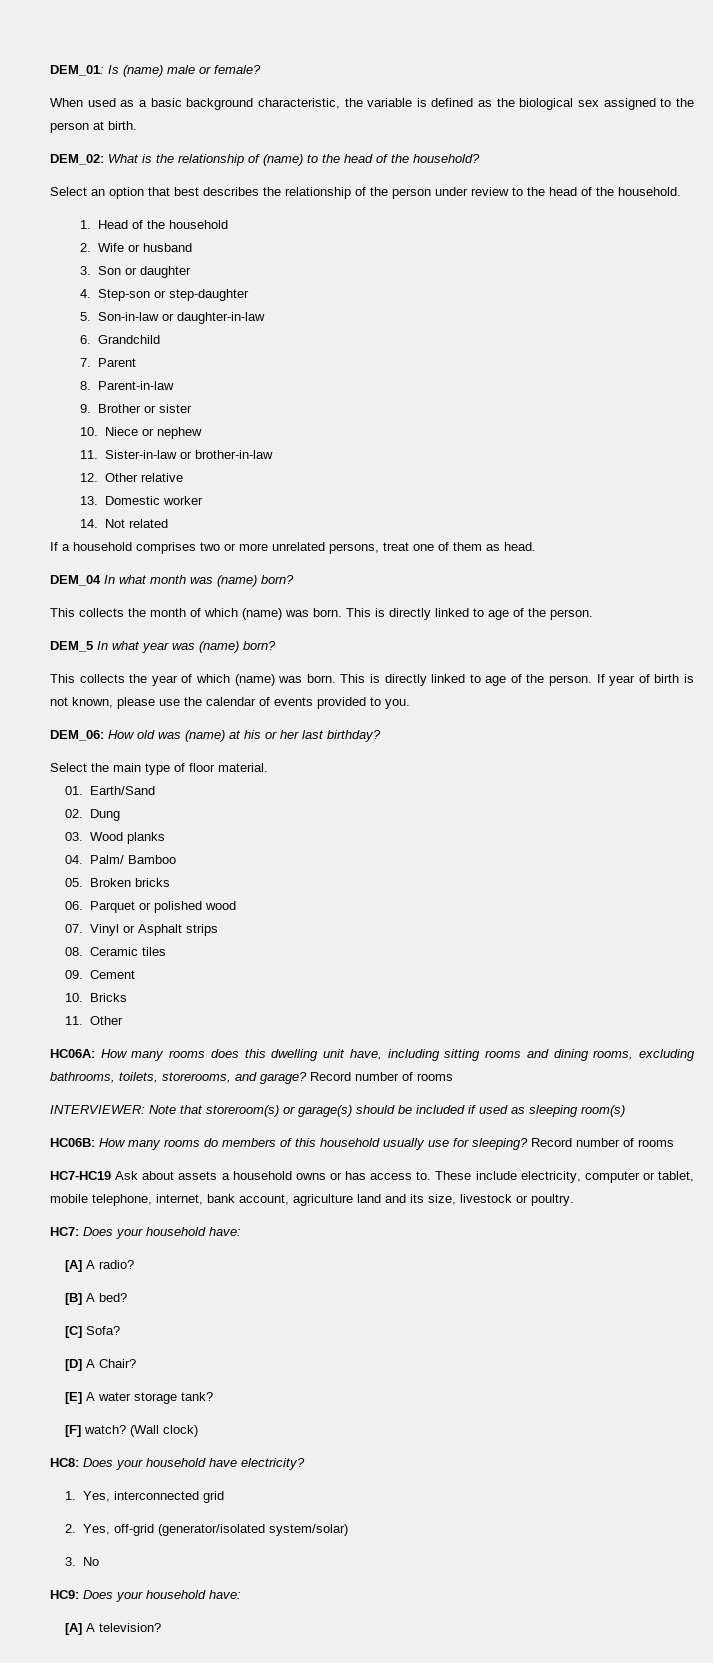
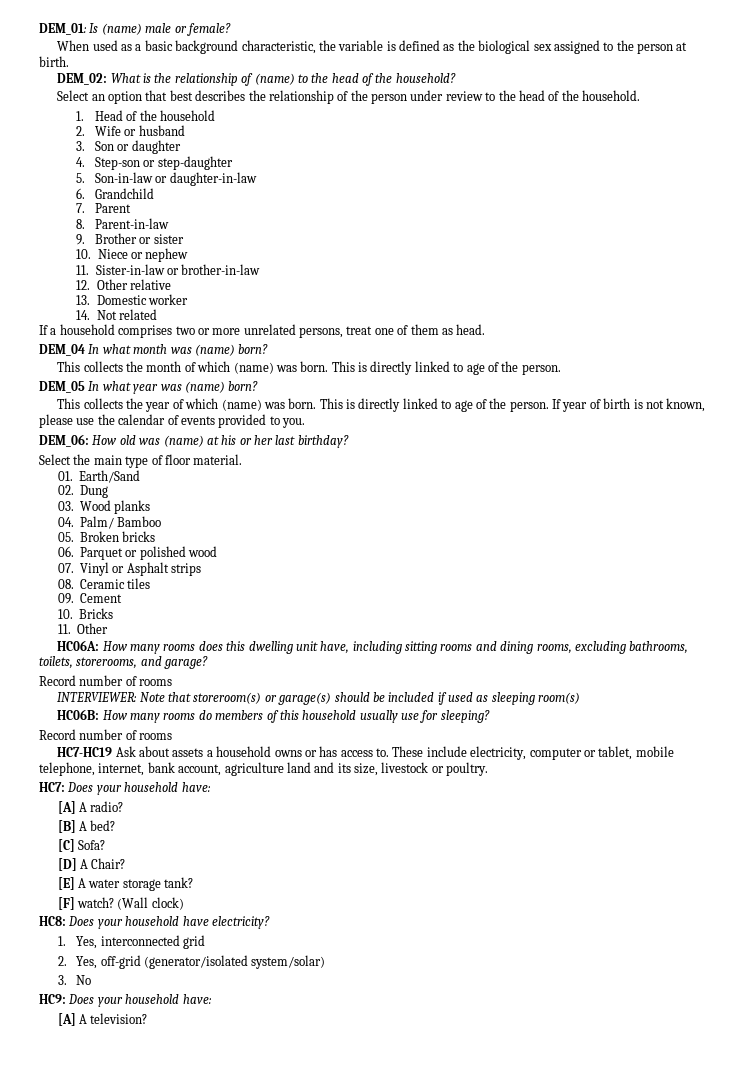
- DEM_5 In what year was (name) born?
+ DEM_05 In what year was (name) born?
- HC06A: How many rooms does this dwelling unit have, including sitting rooms and dining rooms, excluding bathrooms, toilets, storerooms, and garage? Record number of rooms
+ HC06A: How many rooms does this dwelling unit have, including sitting rooms and dining rooms, excluding bathrooms, toilets, storerooms, and garage?
+ Record number of rooms
- HC06B: How many rooms do members of this household usually use for sleeping? Record number of rooms
+ HC06B: How many rooms do members of this household usually use for sleeping?
+ Record number of rooms

